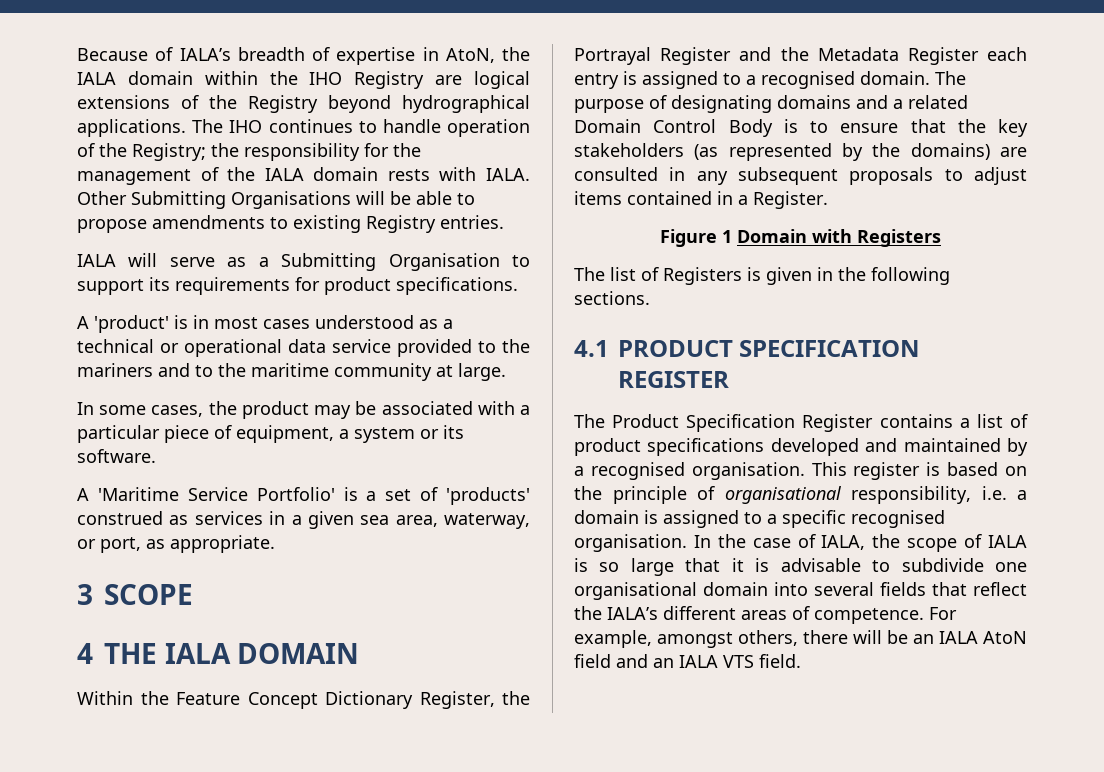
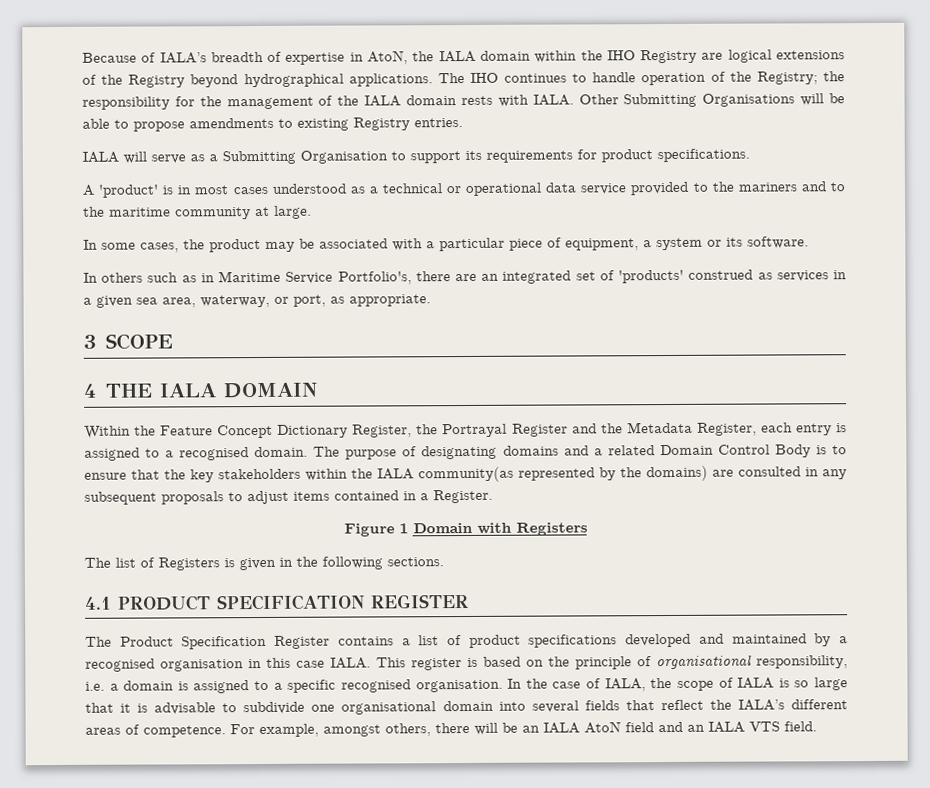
- A 'Maritime Service Portfolio' is a set of 'products' construed as services in a given sea area, waterway, or port, as appropriate.
+ In others such as in Maritime Service Portfolio's, there are an integrated set of 'products' construed as services in a given sea area, waterway, or port, as appropriate.
- Within the Feature Concept Dictionary Register, the Portrayal Register and the Metadata Register each entry is assigned to a recognised domain.
+ Within the Feature Concept Dictionary Register, the Portrayal Register and the Metadata Register, each entry is assigned to a recognised domain.
- The purpose of designating domains and a related Domain Control Body is to ensure that the key stakeholders (as represented by the domains) are consulted in any subsequent proposals to adjust items contained in a Register.
+ The purpose of designating domains and a related Domain Control Body is to ensure that the key stakeholders within the IALA community(as represented by the domains) are consulted in any subsequent proposals to adjust items contained in a Register.
- The Product Specification Register contains a list of product specifications developed and maintained by a recognised organisation.
+ The Product Specification Register contains a list of product specifications developed and maintained by a recognised organisation in this case IALA.

